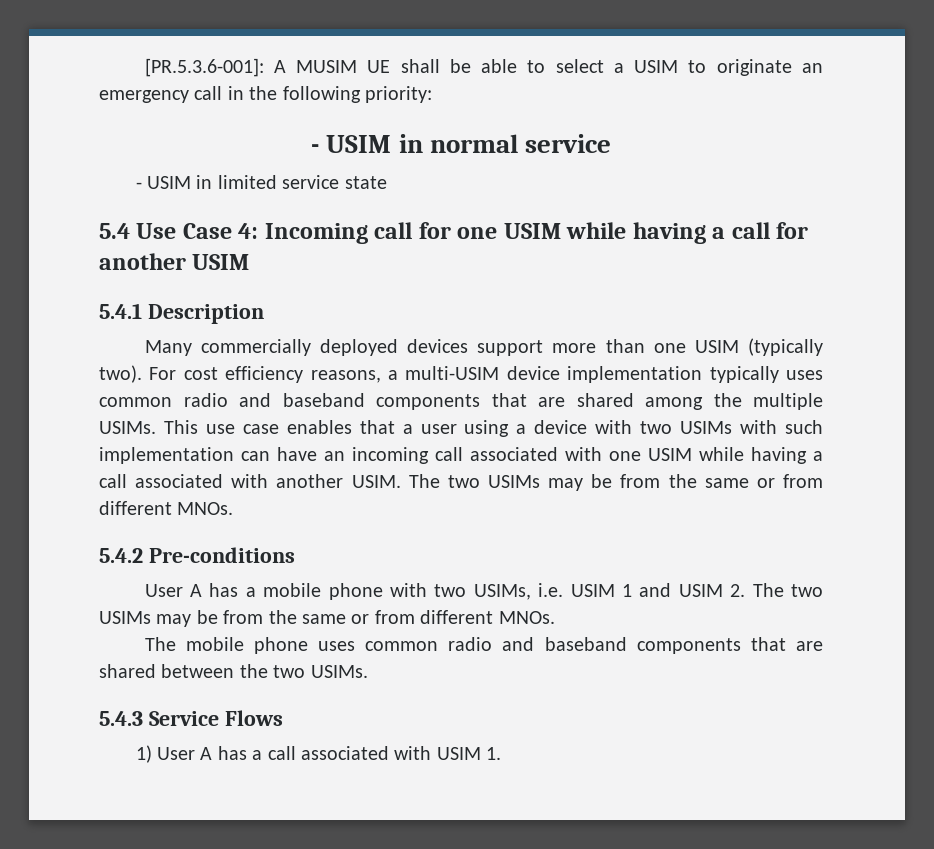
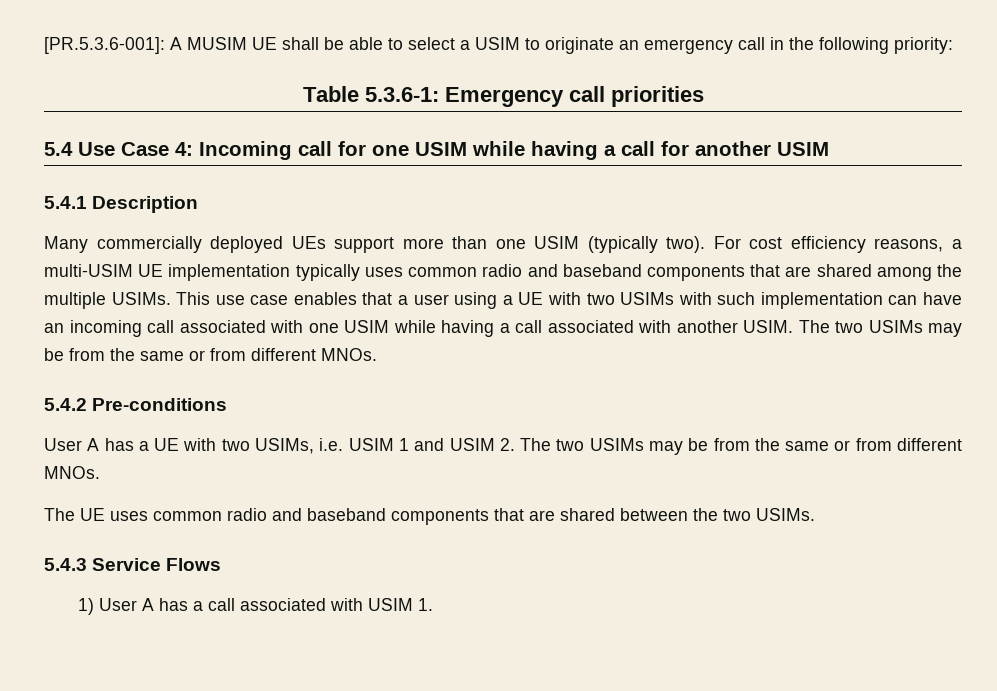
- - USIM in normal service
- - USIM in limited service state
+ Table 5.3.6-1: Emergency call priorities
- Many commercially deployed devices support more than one USIM (typically two).
+ Many commercially deployed UEs support more than one USIM (typically two).
- For cost efficiency reasons, a multi-USIM device implementation typically uses common radio and baseband components that are shared among the multiple USIMs.
+ For cost efficiency reasons, a multi-USIM UE implementation typically uses common radio and baseband components that are shared among the multiple USIMs.
- This use case enables that a user using a device with two USIMs with such implementation can have an incoming call associated with one USIM while having a call associated with another USIM.
+ This use case enables that a user using a UE with two USIMs with such implementation can have an incoming call associated with one USIM while having a call associated with another USIM.
- User A has a mobile phone with two USIMs, i.e. USIM 1 and USIM 2. The two USIMs may be from the same or from different MNOs.
+ User A has a UE with two USIMs, i.e. USIM 1 and USIM 2. The two USIMs may be from the same or from different MNOs.
- The mobile phone uses common radio and baseband components that are shared between the two USIMs.
+ The UE uses common radio and baseband components that are shared between the two USIMs.

